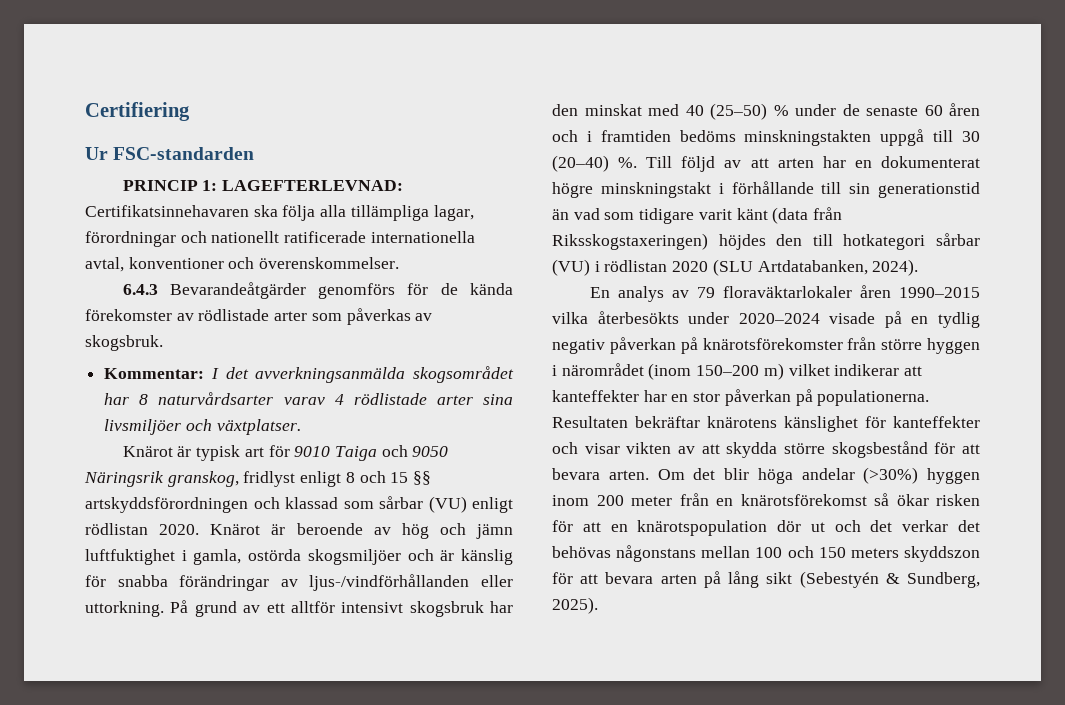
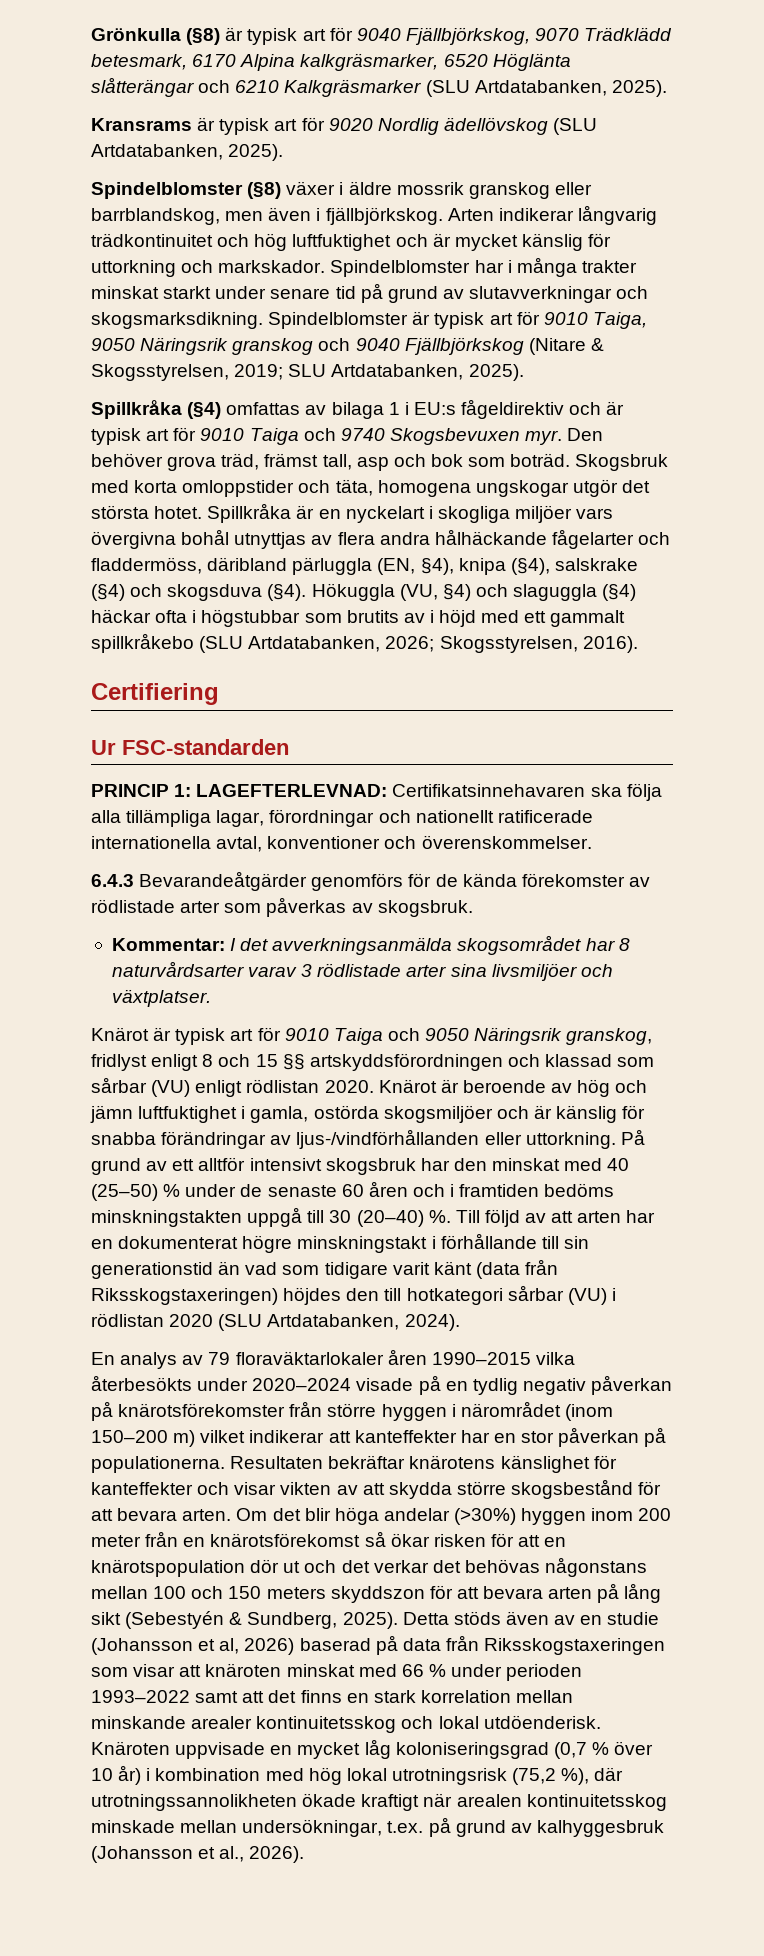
+ Grönkulla (§8) är typisk art för 9040 Fjällbjörkskog, 9070 Trädklädd betesmark, 6170 Alpina kalkgräsmarker, 6520 Höglänta slåtterängar och 6210 Kalkgräsmarker (SLU Artdatabanken, 2025).
+ Kransrams är typisk art för 9020 Nordlig ädellövskog (SLU Artdatabanken, 2025).
+ Spindelblomster (§8) växer i äldre mossrik granskog eller barrblandskog, men även i fjällbjörkskog. Arten indikerar långvarig trädkontinuitet och hög luftfuktighet och är mycket känslig för uttorkning och markskador. Spindelblomster har i många trakter minskat starkt under senare tid på grund av slutavverkningar och skogsmarksdikning. Spindelblomster är typisk art för 9010 Taiga, 9050 Näringsrik granskog och 9040 Fjällbjörkskog (Nitare & Skogsstyrelsen, 2019; SLU Artdatabanken, 2025).
+ Spillkråka (§4) omfattas av bilaga 1 i EU:s fågeldirektiv och är typisk art för 9010 Taiga och 9740 Skogsbevuxen myr. Den behöver grova träd, främst tall, asp och bok som boträd. Skogsbruk med korta omloppstider och täta, homogena ungskogar utgör det största hotet. Spillkråka är en nyckelart i skogliga miljöer vars övergivna bohål utnyttjas av flera andra hålhäckande fågelarter och fladdermöss, däribland pärluggla (EN, §4), knipa (§4), salskrake (§4) och skogsduva (§4). Hökuggla (VU, §4) och slaguggla (§4) häckar ofta i högstubbar som brutits av i höjd med ett gammalt spillkråkebo (SLU Artdatabanken, 2026; Skogsstyrelsen, 2016).
- Kommentar: I det avverkningsanmälda skogsområdet har 8 naturvårdsarter varav 4 rödlistade arter sina livsmiljöer och växtplatser.
+ Kommentar: I det avverkningsanmälda skogsområdet har 8 naturvårdsarter varav 3 rödlistade arter sina livsmiljöer och växtplatser.
+ Detta stöds även av en studie (Johansson et al, 2026) baserad på data från Riksskogstaxeringen som visar att knäroten minskat med 66 % under perioden 1993–2022 samt att det finns en stark korrelation mellan minskande arealer kontinuitetsskog och lokal utdöenderisk. Knäroten uppvisade en mycket låg koloniseringsgrad (0,7 % över 10 år) i kombination med hög lokal utrotningsrisk (75,2 %), där utrotningssannolikheten ökade kraftigt när arealen kontinuitetsskog minskade mellan undersökningar, t.ex. på grund av kalhyggesbruk (Johansson et al., 2026).

